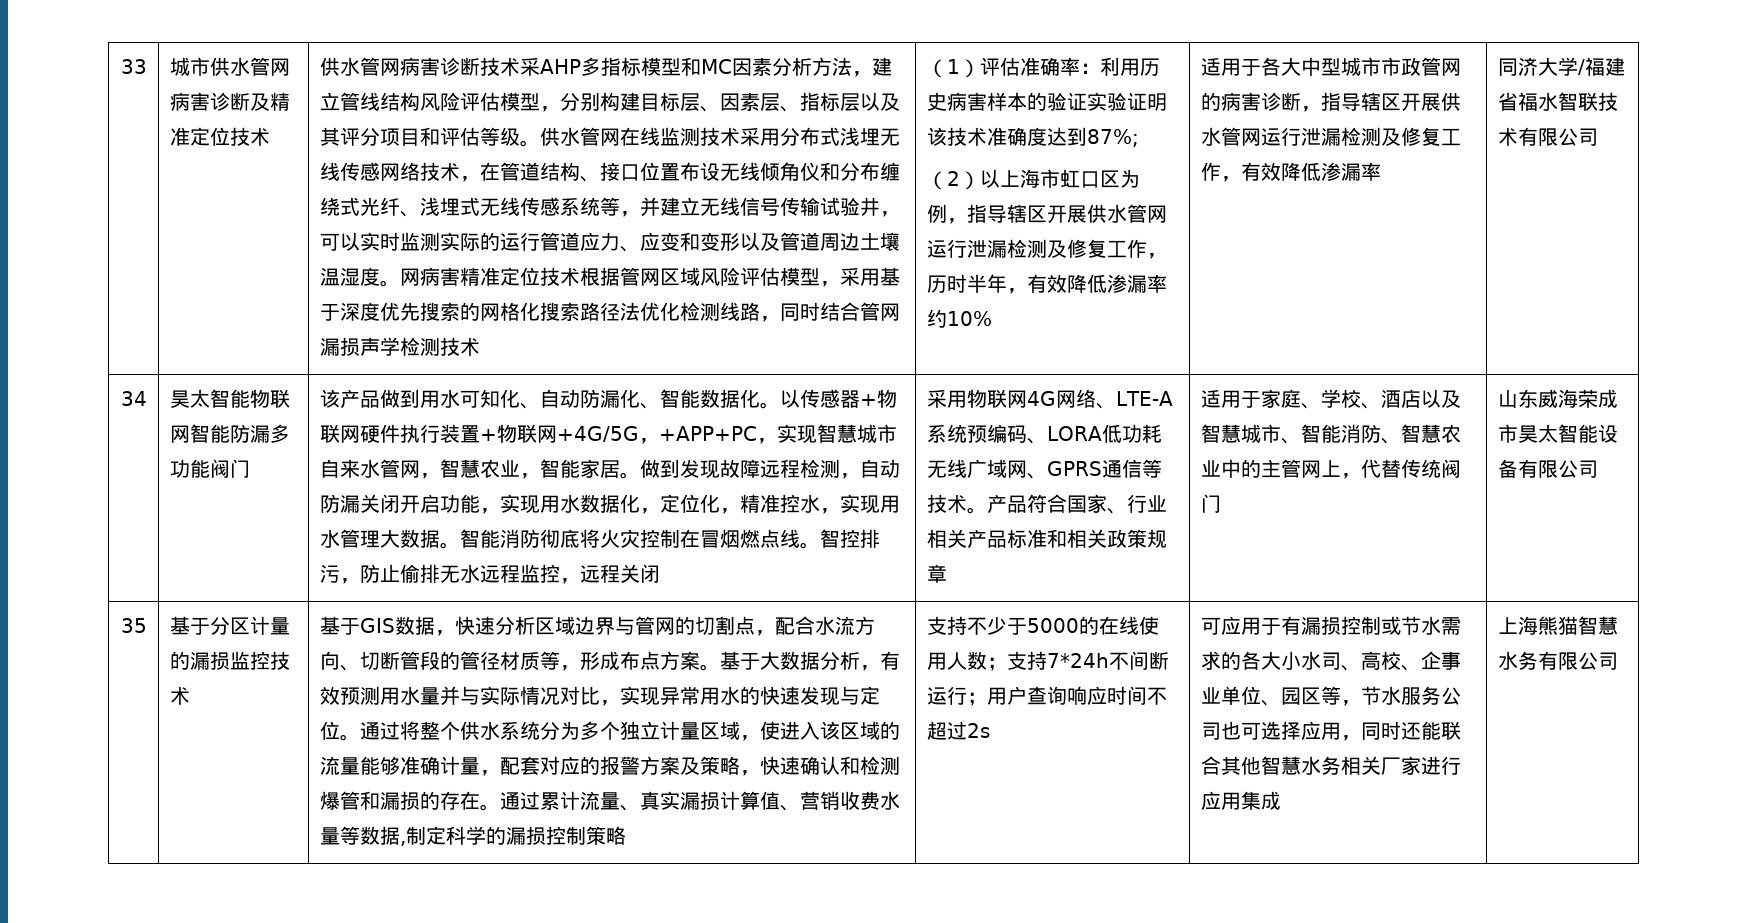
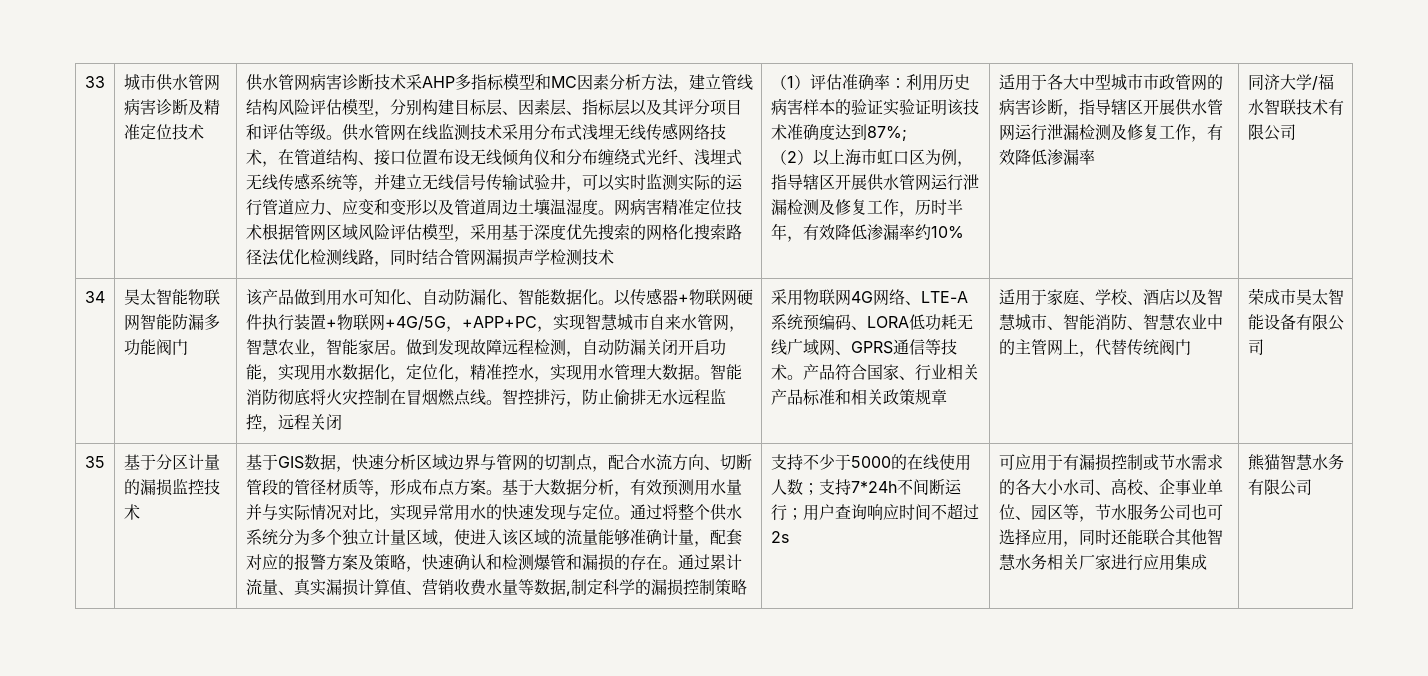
- 同济大学/福建省福水智联技术有限公司
+ 同济大学/福水智联技术有限公司
- 山东威海荣成市昊太智能设备有限公司
+ 荣成市昊太智能设备有限公司
- 上海熊猫智慧水务有限公司
+ 熊猫智慧水务有限公司

